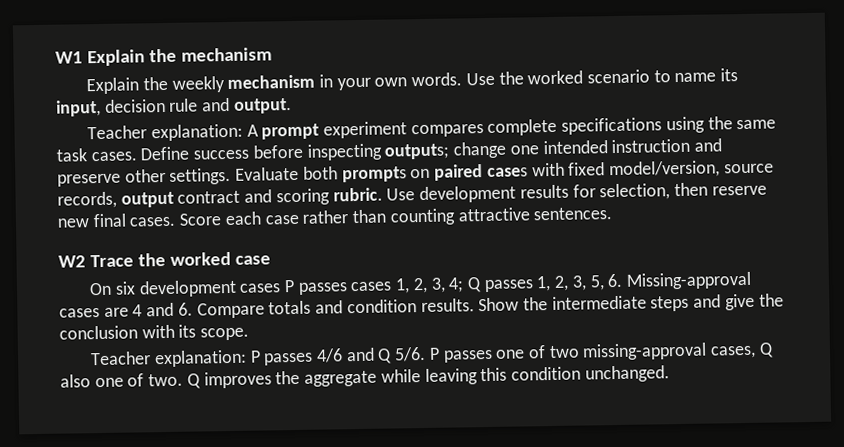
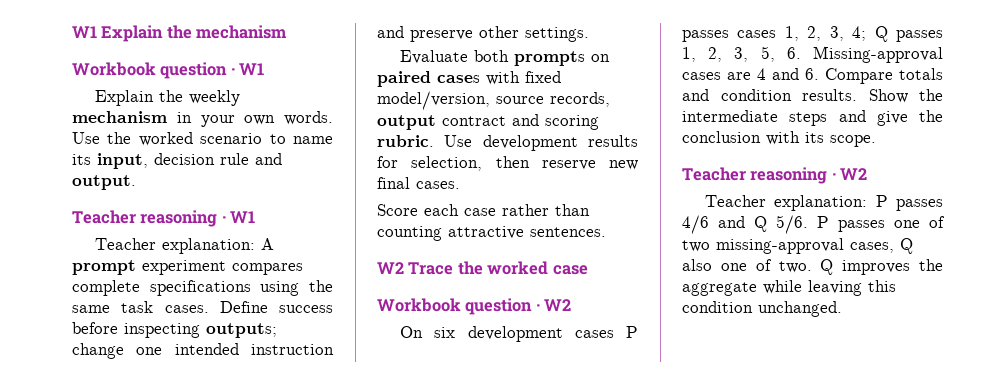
+ Workbook question · W1
+ Teacher reasoning · W1
- Define success before inspecting outputs; change one intended instruction and preserve other settings. Evaluate both prompts on paired cases with fixed model/version, source records, output contract and scoring rubric.
+ Define success before inspecting outputs; change one intended instruction and preserve other settings.
+ Evaluate both prompts on paired cases with fixed model/version, source records, output contract and scoring rubric.
- Use development results for selection, then reserve new final cases. Score each case rather than counting attractive sentences.
+ Use development results for selection, then reserve new final cases.
+ Score each case rather than counting attractive sentences.
+ Workbook question · W2
+ Teacher reasoning · W2

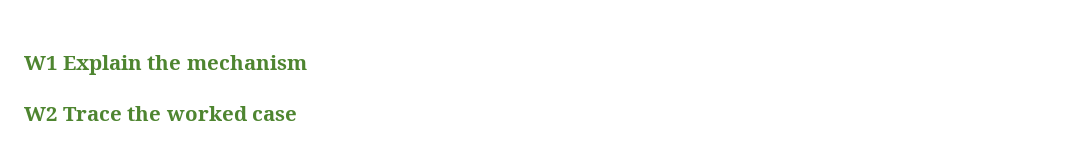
- Workbook question · W1
- Explain the weekly mechanism in your own words. Use the worked scenario to name its input, decision rule and output.
- Teacher reasoning · W1
- Teacher explanation: A prompt experiment compares complete specifications using the same task cases. Define success before inspecting outputs; change one intended instruction and preserve other settings.
- Evaluate both prompts on paired cases with fixed model/version, source records, output contract and scoring rubric. Use development results for selection, then reserve new final cases.
- Score each case rather than counting attractive sentences.
- Workbook question · W2
- On six development cases P passes cases 1, 2, 3, 4; Q passes 1, 2, 3, 5, 6. Missing-approval cases are 4 and 6. Compare totals and condition results. Show the intermediate steps and give the conclusion with its scope.
- Teacher reasoning · W2
- Teacher explanation: P passes 4/6 and Q 5/6. P passes one of two missing-approval cases, Q also one of two. Q improves the aggregate while leaving this condition unchanged.

